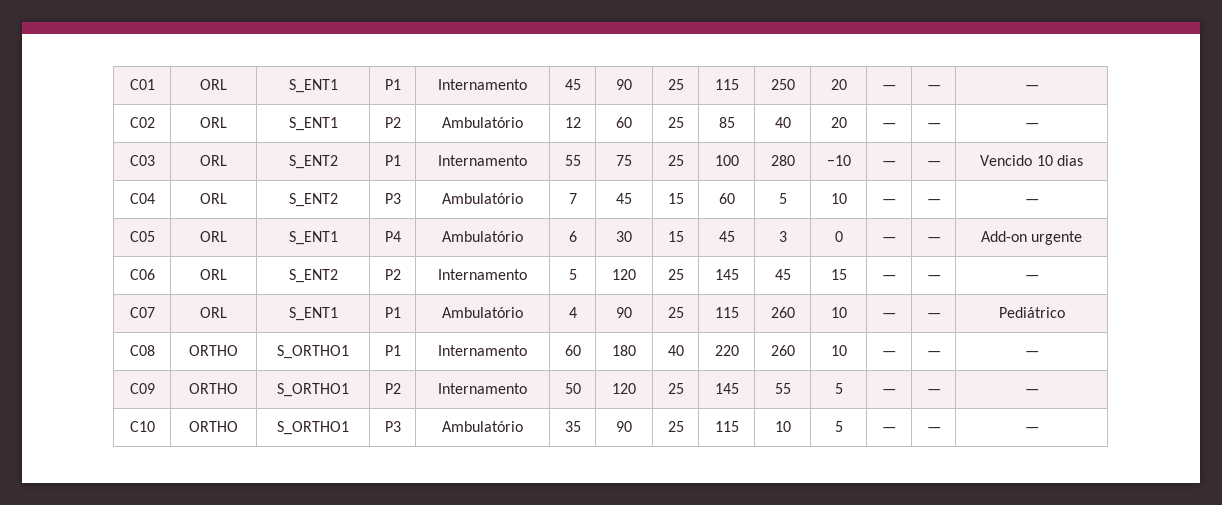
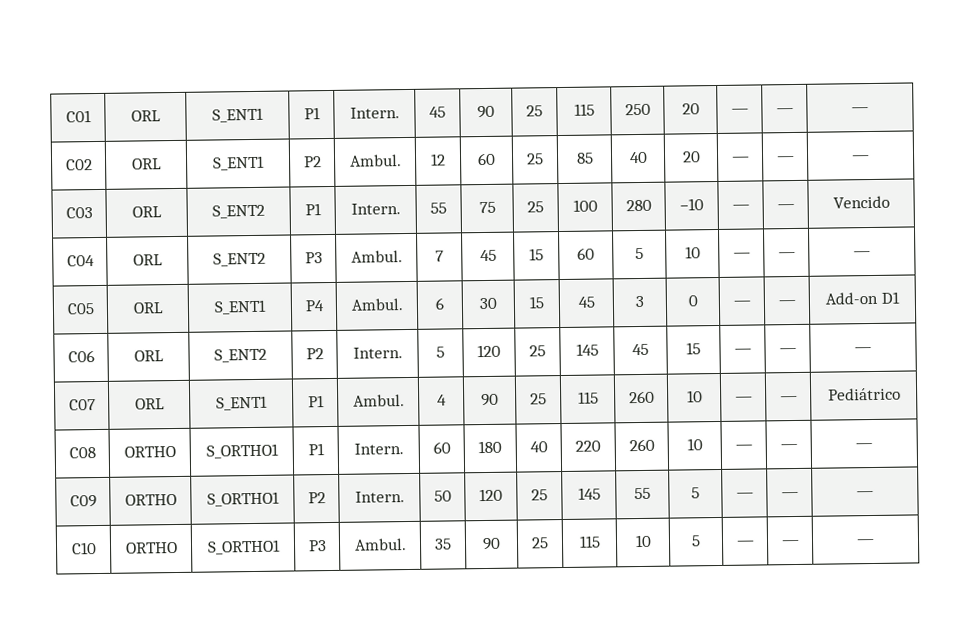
- C01 | ORL | S_ENT1 | P1 | Internamento | 45 | 90 | 25 | 115 | 250 | 20 | — | — | —
+ C01 | ORL | S_ENT1 | P1 | Intern. | 45 | 90 | 25 | 115 | 250 | 20 | — | — | —
- C02 | ORL | S_ENT1 | P2 | Ambulatório | 12 | 60 | 25 | 85 | 40 | 20 | — | — | —
+ C02 | ORL | S_ENT1 | P2 | Ambul. | 12 | 60 | 25 | 85 | 40 | 20 | — | — | —
- C03 | ORL | S_ENT2 | P1 | Internamento | 55 | 75 | 25 | 100 | 280 | −10 | — | — | Vencido 10 dias
+ C03 | ORL | S_ENT2 | P1 | Intern. | 55 | 75 | 25 | 100 | 280 | −10 | — | — | Vencido
- C04 | ORL | S_ENT2 | P3 | Ambulatório | 7 | 45 | 15 | 60 | 5 | 10 | — | — | —
+ C04 | ORL | S_ENT2 | P3 | Ambul. | 7 | 45 | 15 | 60 | 5 | 10 | — | — | —
- C05 | ORL | S_ENT1 | P4 | Ambulatório | 6 | 30 | 15 | 45 | 3 | 0 | — | — | Add-on urgente
+ C05 | ORL | S_ENT1 | P4 | Ambul. | 6 | 30 | 15 | 45 | 3 | 0 | — | — | Add-on D1
- C06 | ORL | S_ENT2 | P2 | Internamento | 5 | 120 | 25 | 145 | 45 | 15 | — | — | —
+ C06 | ORL | S_ENT2 | P2 | Intern. | 5 | 120 | 25 | 145 | 45 | 15 | — | — | —
- C07 | ORL | S_ENT1 | P1 | Ambulatório | 4 | 90 | 25 | 115 | 260 | 10 | — | — | Pediátrico
+ C07 | ORL | S_ENT1 | P1 | Ambul. | 4 | 90 | 25 | 115 | 260 | 10 | — | — | Pediátrico
- C08 | ORTHO | S_ORTHO1 | P1 | Internamento | 60 | 180 | 40 | 220 | 260 | 10 | — | — | —
+ C08 | ORTHO | S_ORTHO1 | P1 | Intern. | 60 | 180 | 40 | 220 | 260 | 10 | — | — | —
- C09 | ORTHO | S_ORTHO1 | P2 | Internamento | 50 | 120 | 25 | 145 | 55 | 5 | — | — | —
+ C09 | ORTHO | S_ORTHO1 | P2 | Intern. | 50 | 120 | 25 | 145 | 55 | 5 | — | — | —
- C10 | ORTHO | S_ORTHO1 | P3 | Ambulatório | 35 | 90 | 25 | 115 | 10 | 5 | — | — | —
+ C10 | ORTHO | S_ORTHO1 | P3 | Ambul. | 35 | 90 | 25 | 115 | 10 | 5 | — | — | —

